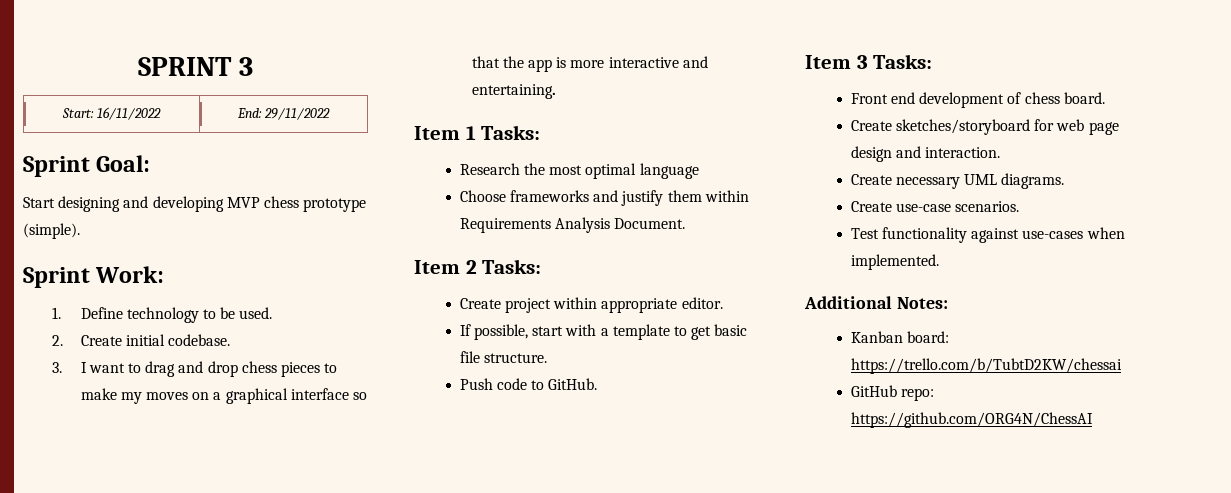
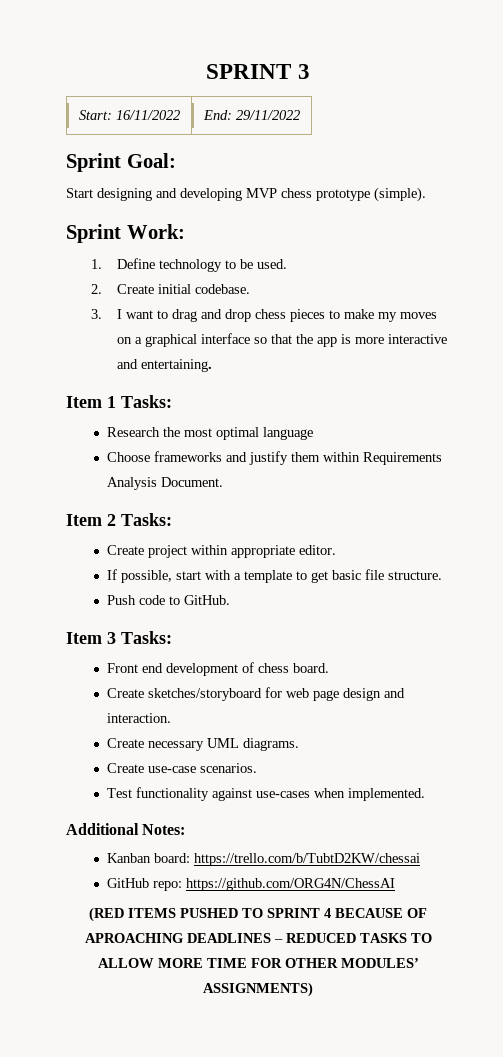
+ (RED ITEMS PUSHED TO SPRINT 4 BECAUSE OF APROACHING DEADLINES – REDUCED TASKS TO ALLOW MORE TIME FOR OTHER MODULES’ ASSIGNMENTS)

